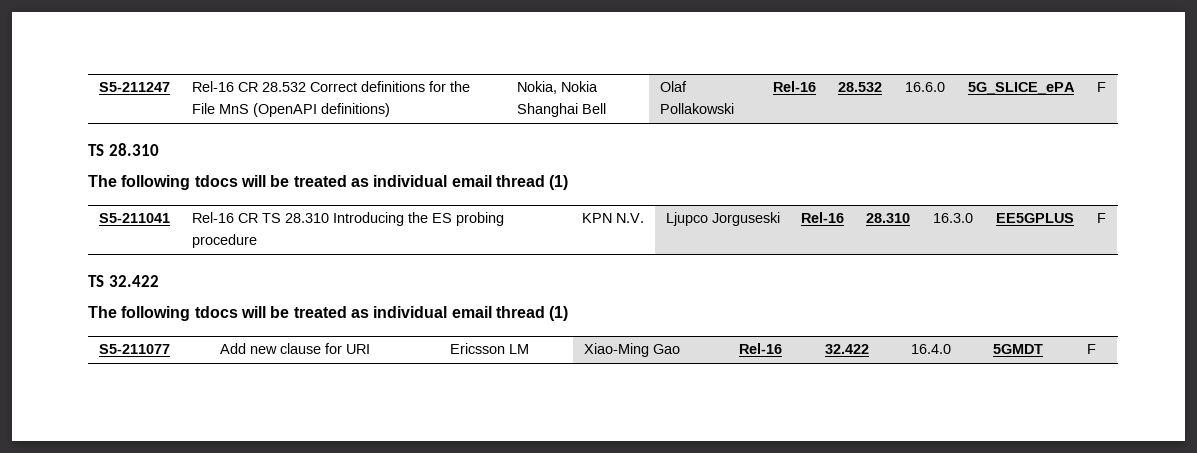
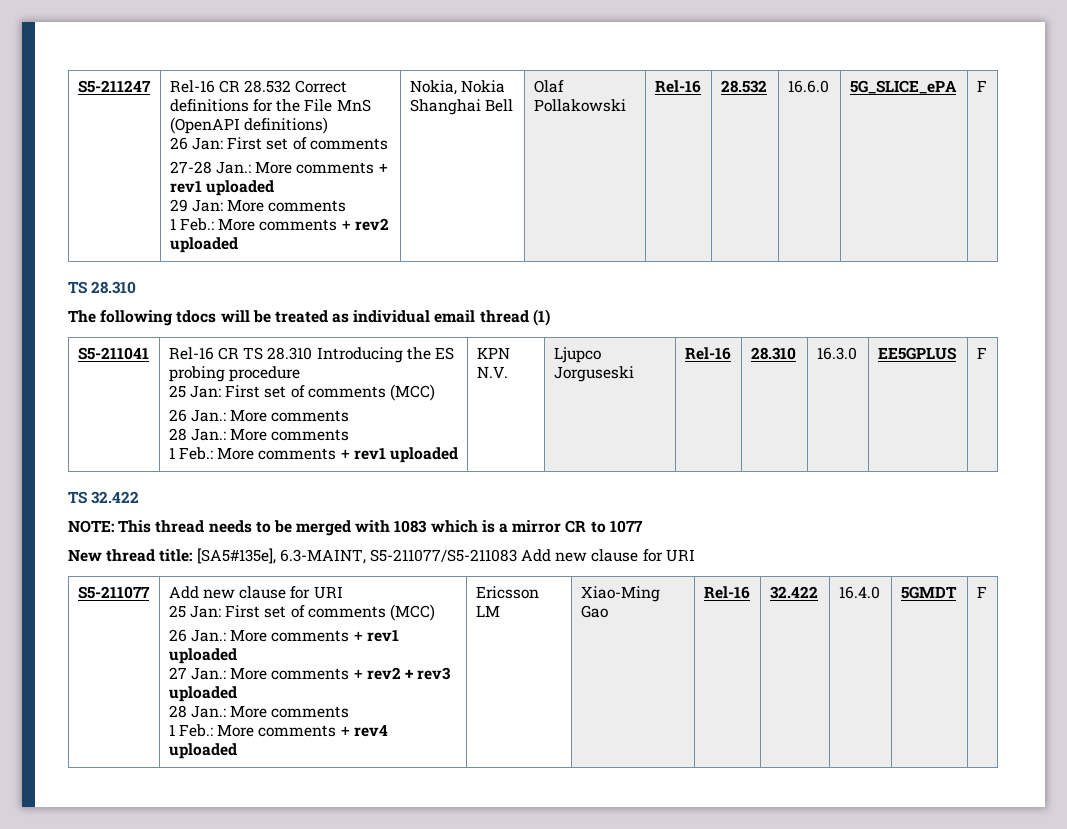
+ 26 Jan: First set of comments
+ 27-28 Jan.: More comments + rev1 uploaded
+ 29 Jan: More comments
+ 1 Feb.: More comments + rev2 uploaded
  Rel-16 CR TS 28.310 Introducing the ES probing procedure
+ 25 Jan: First set of comments (MCC)
+ 26 Jan.: More comments
+ 28 Jan.: More comments
+ 1 Feb.: More comments + rev1 uploaded
  TS 32.422
- The following tdocs will be treated as individual email thread (1)
+ NOTE: This thread needs to be merged with 1083 which is a mirror CR to 1077
+ New thread title: [SA5#135e], 6.3-MAINT, S5-211077/S5-211083 Add new clause for URI
  S5-211077 | Add new clause for URI
+ 25 Jan: First set of comments (MCC)
+ 26 Jan.: More comments + rev1 uploaded
+ 27 Jan.: More comments + rev2 + rev3 uploaded
+ 28 Jan.: More comments
+ 1 Feb.: More comments + rev4 uploaded

